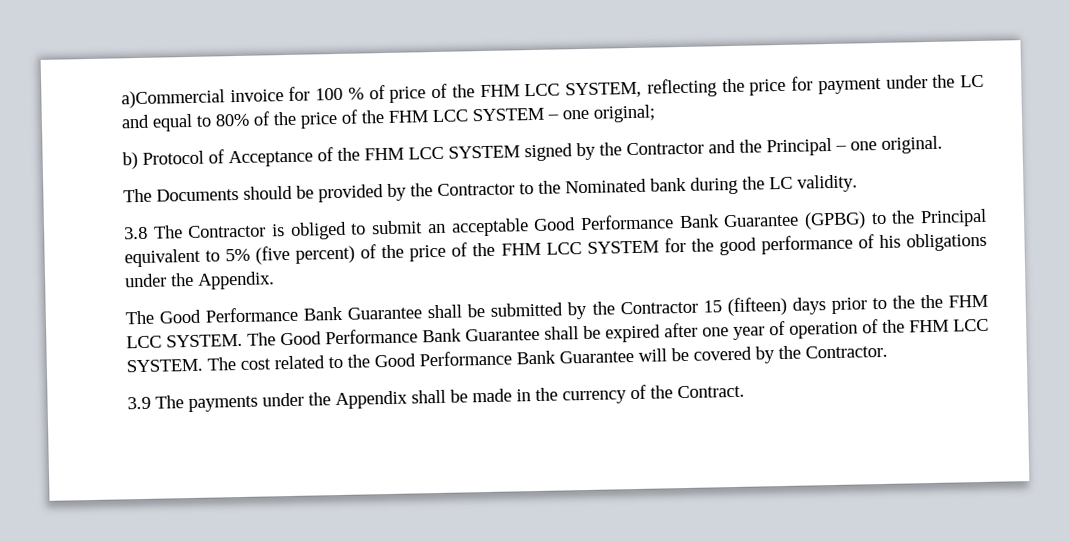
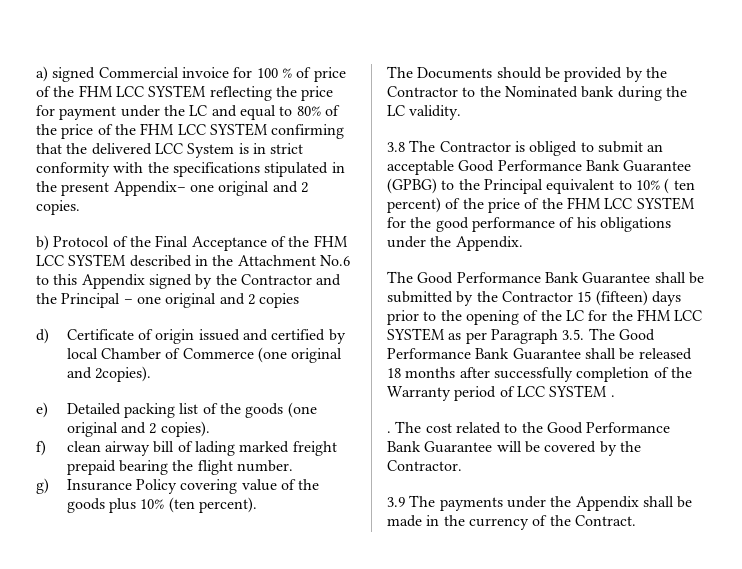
- а)Commercial invoice for 100 % of price of the FHM LCC SYSTEM, reflecting the price for payment under the LC and equal to 80% of the price of the FHM LCC SYSTEM – one original;
+ а) signed Commercial invoice for 100 % of price of the FHM LCC SYSTEM reflecting the price for payment under the LC and equal to 80% of the price of the FHM LCC SYSTEM confirming that the delivered LCC System is in strict conformity with the specifications stipulated in the present Appendix– one original and 2 copies.
- b) Protocol of Acceptance of the FHM LCC SYSTEM signed by the Contractor and the Principal – one original.
+ b) Protocol of the Final Acceptance of the FHM LCC SYSTEM described in the Attachment No.6 to this Appendix signed by the Contractor and the Principal – one original and 2 copies
+ d) Certificate of origin issued and certified by local Chamber of Commerce (one original and 2copies).
+ e) Detailed packing list of the goods (one original and 2 copies).
+ f) clean airway bill of lading marked freight prepaid bearing the flight number.
+ g) Insurance Policy covering value of the goods plus 10% (ten percent).
- 3.8 The Contractor is obliged to submit an acceptable Good Performance Bank Guarantee (GPBG) to the Principal equivalent to 5% (five percent) of the price of the FHM LCC SYSTEM for the good performance of his obligations under the Appendix.
+ 3.8 The Contractor is obliged to submit an acceptable Good Performance Bank Guarantee (GPBG) to the Principal equivalent to 10% ( ten percent) of the price of the FHM LCC SYSTEM for the good performance of his obligations under the Appendix.
- The Good Performance Bank Guarantee shall be submitted by the Contractor 15 (fifteen) days prior to the the FHM LCC SYSTEM. The Good Performance Bank Guarantee shall be expired after one year of operation of the FHM LCC SYSTEM.
+ The Good Performance Bank Guarantee shall be submitted by the Contractor 15 (fifteen) days prior to the opening of the LC for the FHM LCC SYSTEM as per Paragraph 3.5. The Good Performance Bank Guarantee shall be released 18 months after successfully completion of the Warranty period of LCC SYSTEM .
+ .

